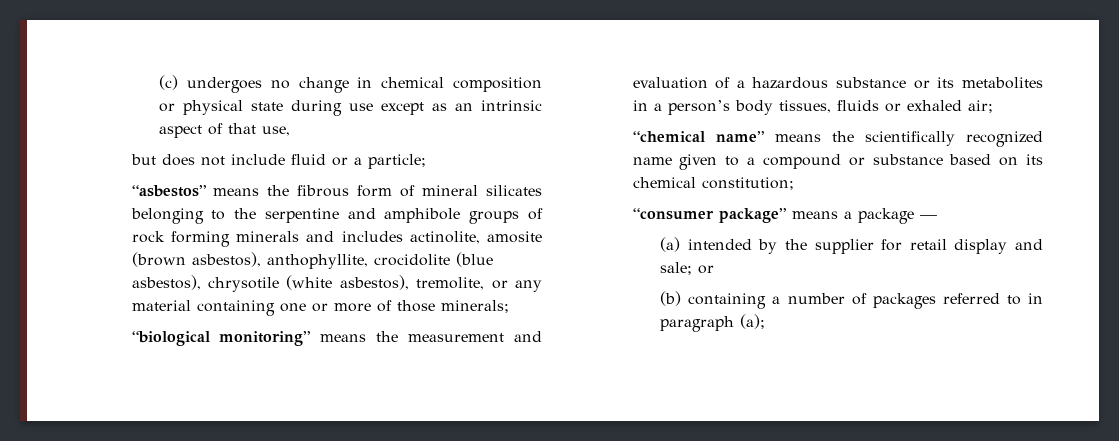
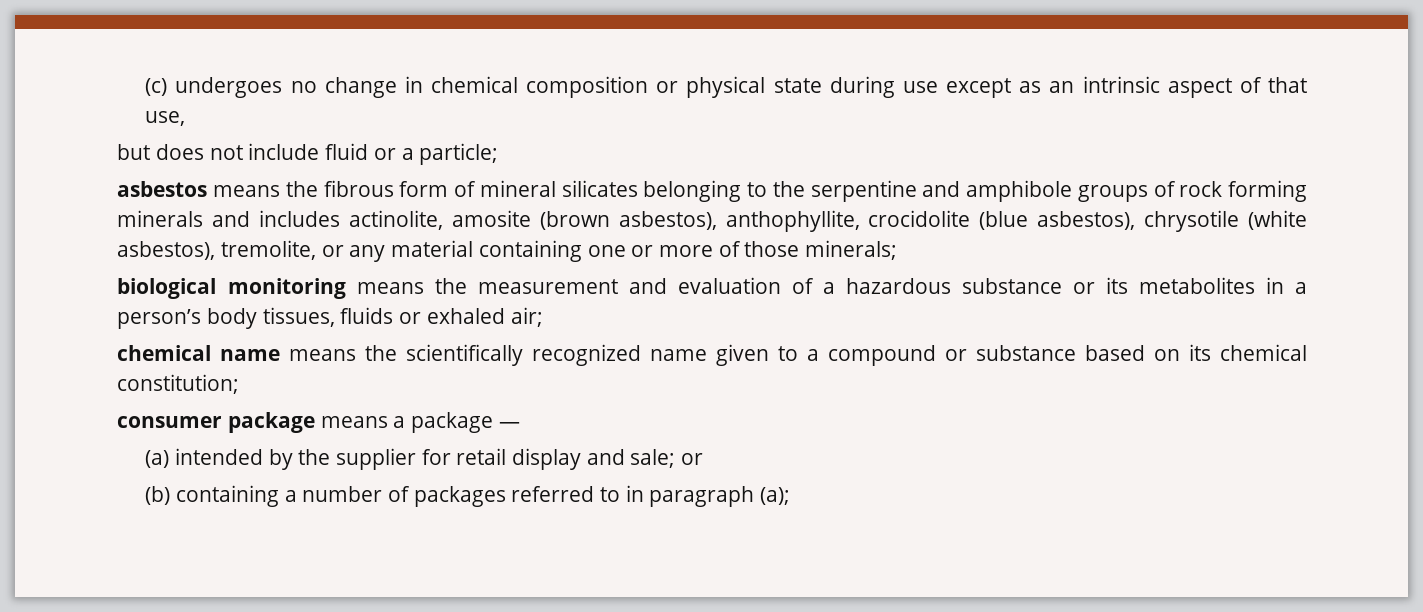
- “asbestos” means the fibrous form of mineral silicates belonging to the serpentine and amphibole groups of rock forming minerals and includes actinolite, amosite (brown asbestos), anthophyllite, crocidolite (blue asbestos), chrysotile (white asbestos), tremolite, or any material containing one or more of those minerals;
+ asbestos means the fibrous form of mineral silicates belonging to the serpentine and amphibole groups of rock forming minerals and includes actinolite, amosite (brown asbestos), anthophyllite, crocidolite (blue asbestos), chrysotile (white asbestos), tremolite, or any material containing one or more of those minerals;
- “biological monitoring” means the measurement and evaluation of a hazardous substance or its metabolites in a person’s body tissues, fluids or exhaled air;
+ biological monitoring means the measurement and evaluation of a hazardous substance or its metabolites in a person’s body tissues, fluids or exhaled air;
- “chemical name” means the scientifically recognized name given to a compound or substance based on its chemical constitution;
+ chemical name means the scientifically recognized name given to a compound or substance based on its chemical constitution;
- “consumer package” means a package —
+ consumer package means a package —

